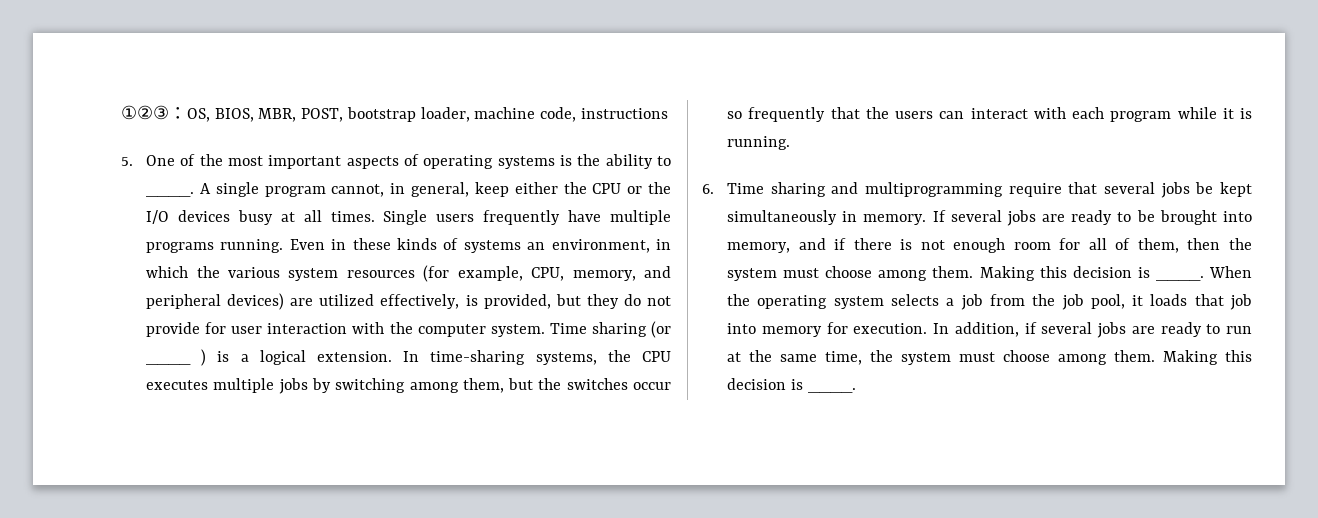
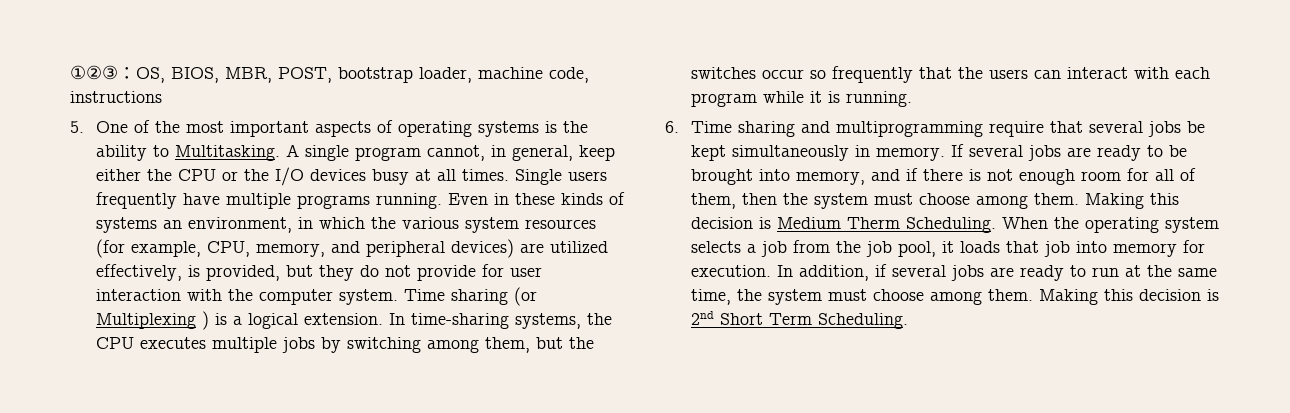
- 5. One of the most important aspects of operating systems is the ability to ____.
+ 5. One of the most important aspects of operating systems is the ability to Multitasking.
- Time sharing (or ____ ) is a logical extension.
+ Time sharing (or Multiplexing ) is a logical extension.
- If several jobs are ready to be brought into memory, and if there is not enough room for all of them, then the system must choose among them. Making this decision is ____.
+ If several jobs are ready to be brought into memory, and if there is not enough room for all of them, then the system must choose among them. Making this decision is Medium Therm Scheduling.
- In addition, if several jobs are ready to run at the same time, the system must choose among them. Making this decision is ____.
+ In addition, if several jobs are ready to run at the same time, the system must choose among them. Making this decision is 2nd Short Term Scheduling.

